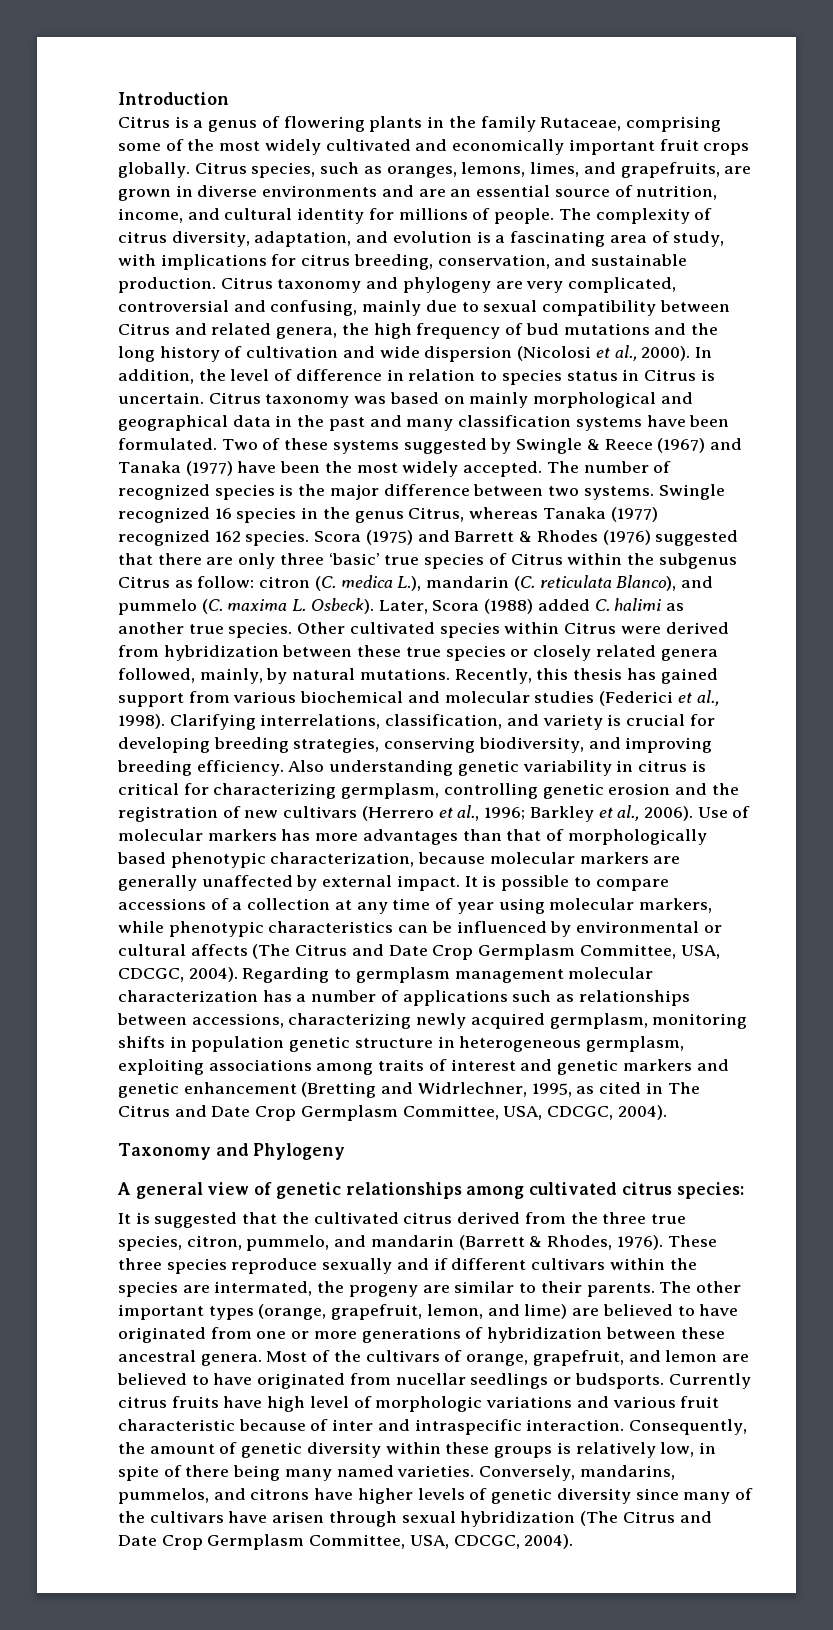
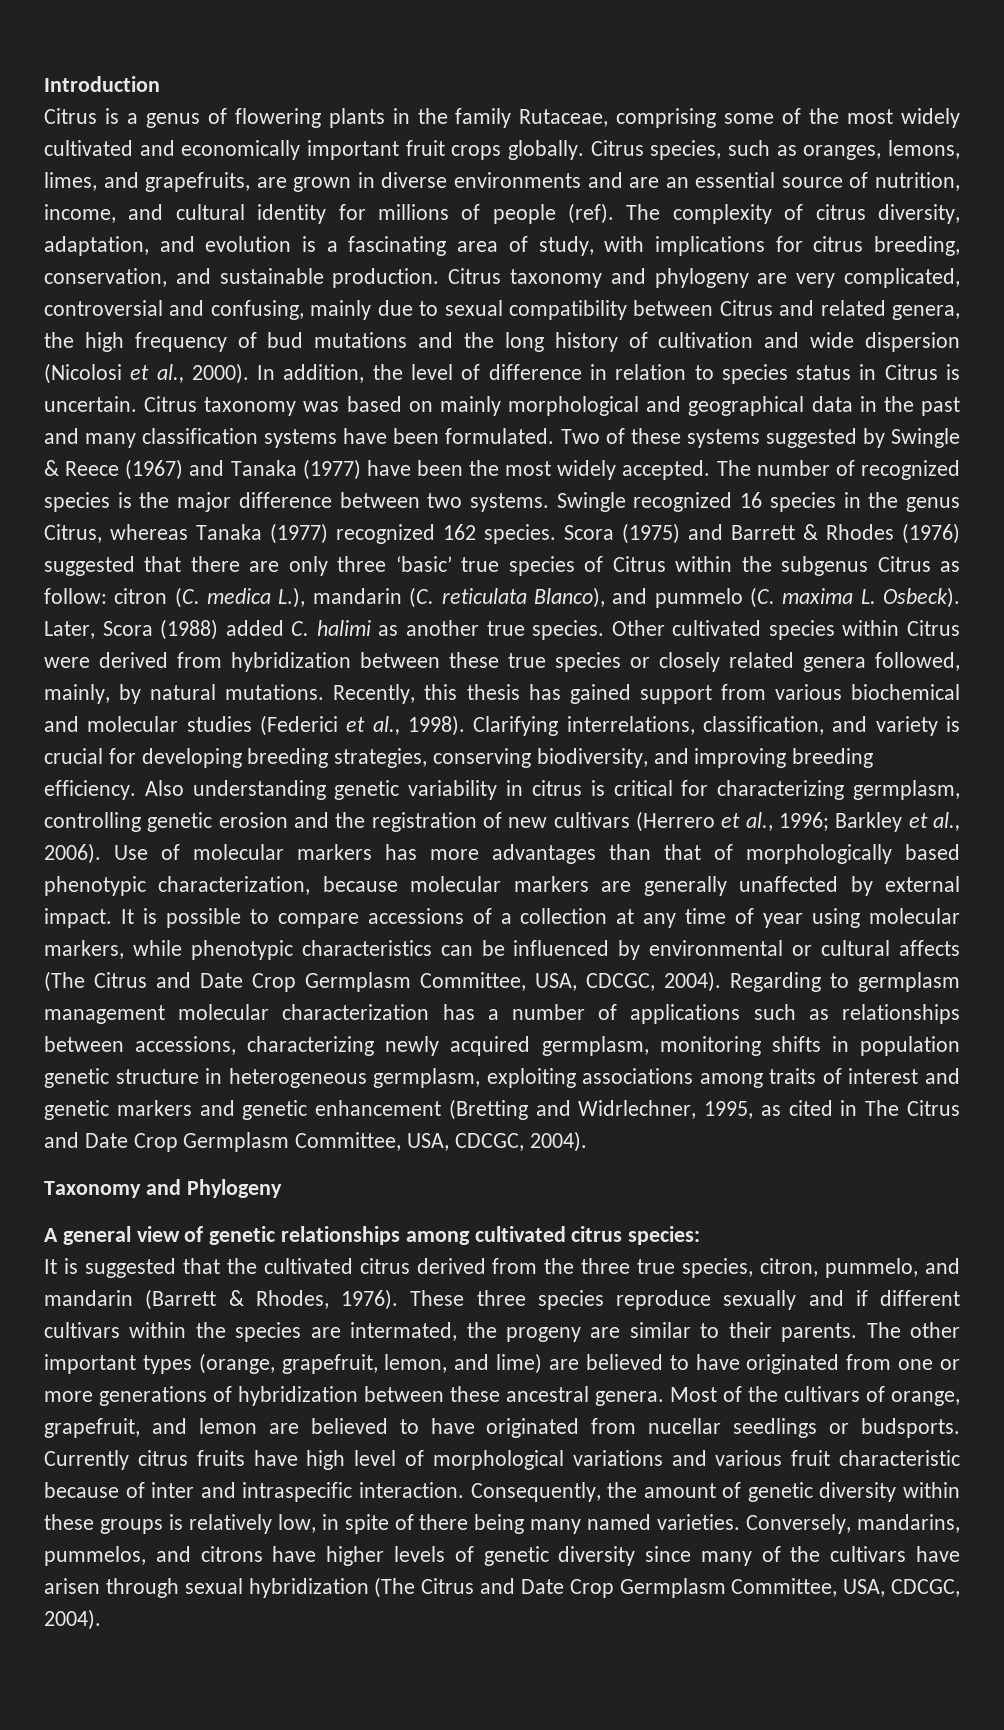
- Citrus species, such as oranges, lemons, limes, and grapefruits, are grown in diverse environments and are an essential source of nutrition, income, and cultural identity for millions of people.
+ Citrus species, such as oranges, lemons, limes, and grapefruits, are grown in diverse environments and are an essential source of nutrition, income, and cultural identity for millions of people (ref).
- Currently citrus fruits have high level of morphologic variations and various fruit characteristic because of inter and intraspecific interaction.
+ Currently citrus fruits have high level of morphological variations and various fruit characteristic because of inter and intraspecific interaction.

